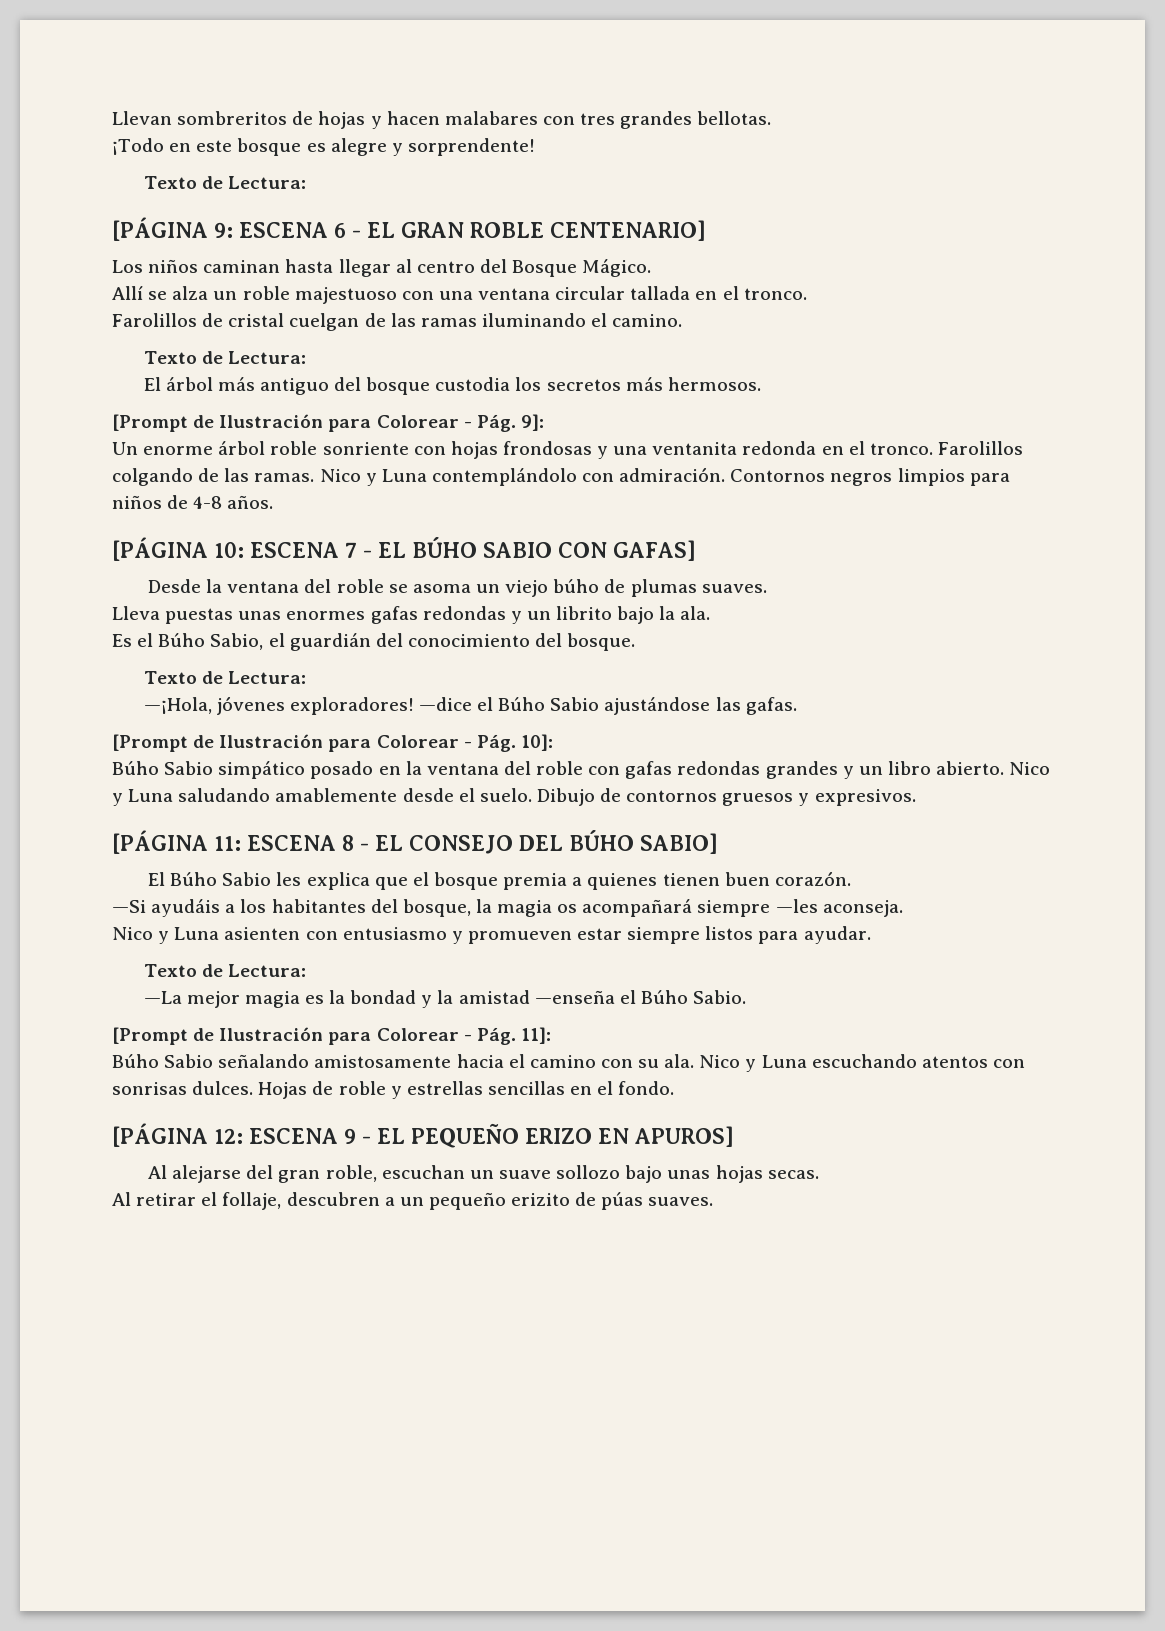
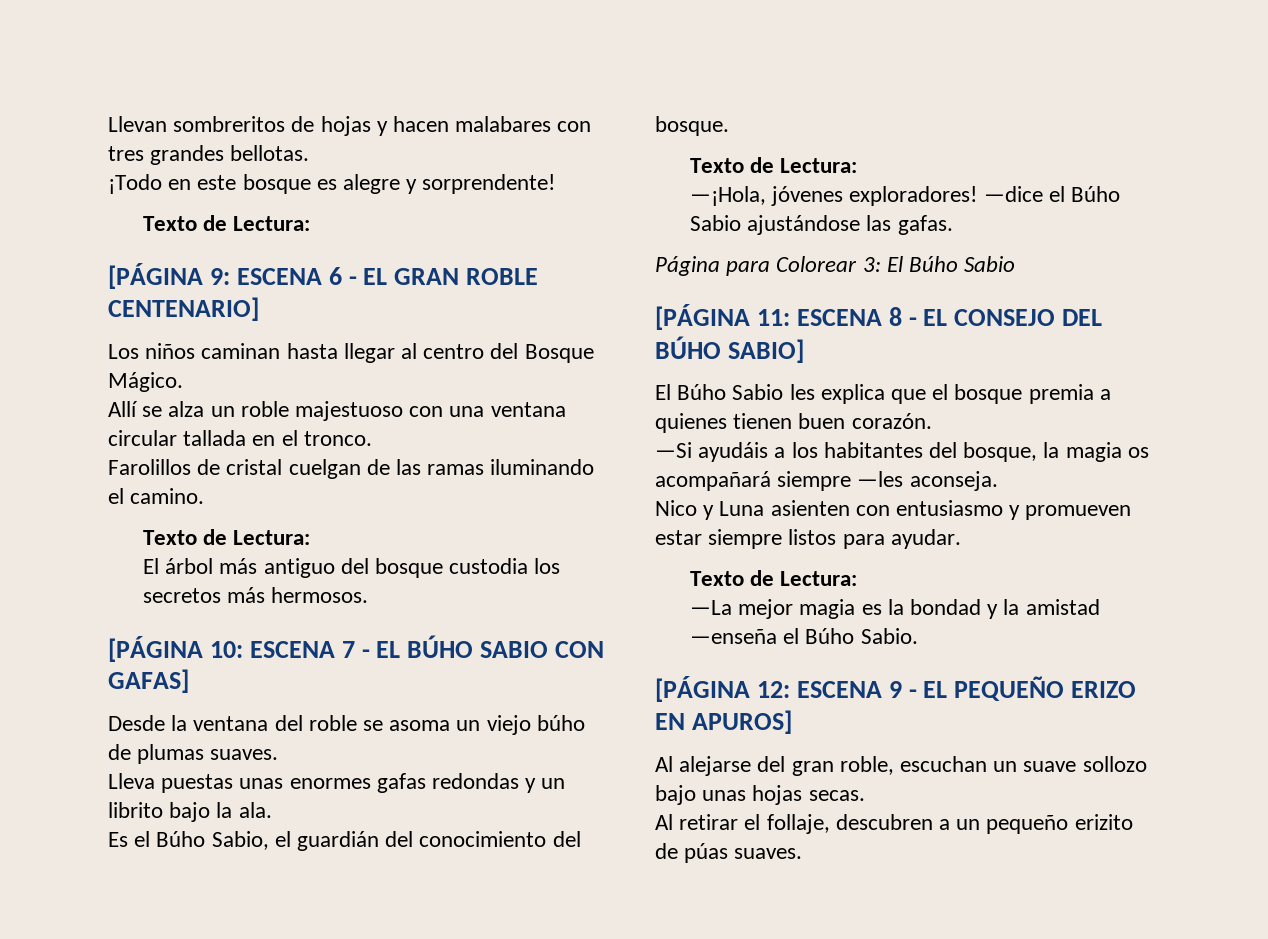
- [Prompt de Ilustración para Colorear - Pág. 9]:
- Un enorme árbol roble sonriente con hojas frondosas y una ventanita redonda en el tronco. Farolillos colgando de las ramas. Nico y Luna contemplándolo con admiración. Contornos negros limpios para niños de 4-8 años.
- [Prompt de Ilustración para Colorear - Pág. 10]:
- Búho Sabio simpático posado en la ventana del roble con gafas redondas grandes y un libro abierto. Nico y Luna saludando amablemente desde el suelo. Dibujo de contornos gruesos y expresivos.
+ Página para Colorear 3: El Búho Sabio
- [Prompt de Ilustración para Colorear - Pág. 11]:
- Búho Sabio señalando amistosamente hacia el camino con su ala. Nico y Luna escuchando atentos con sonrisas dulces. Hojas de roble y estrellas sencillas en el fondo.

